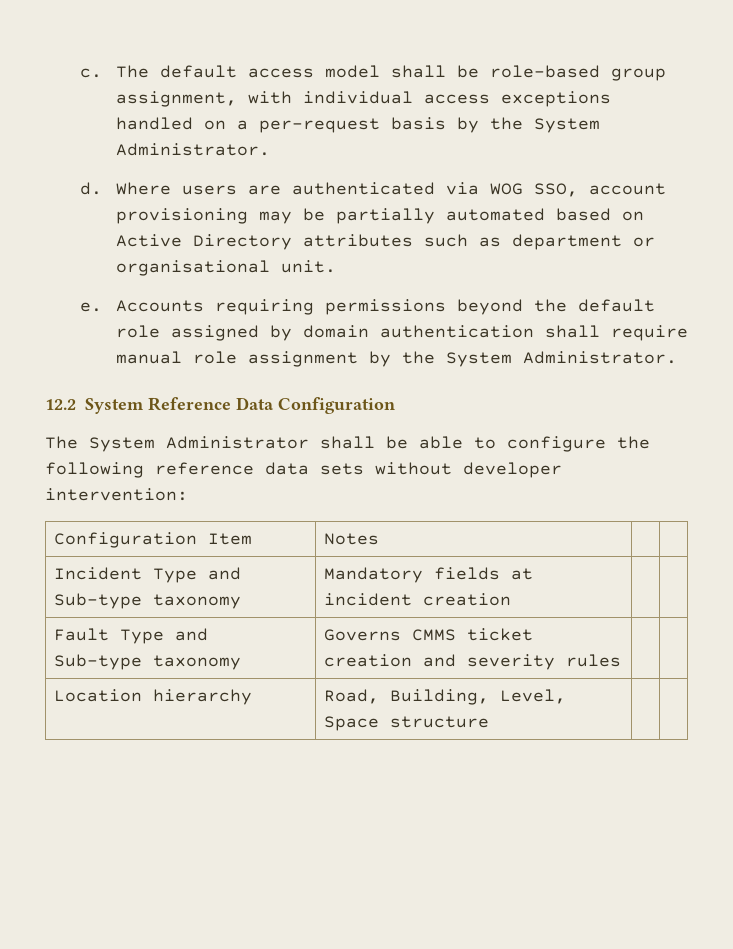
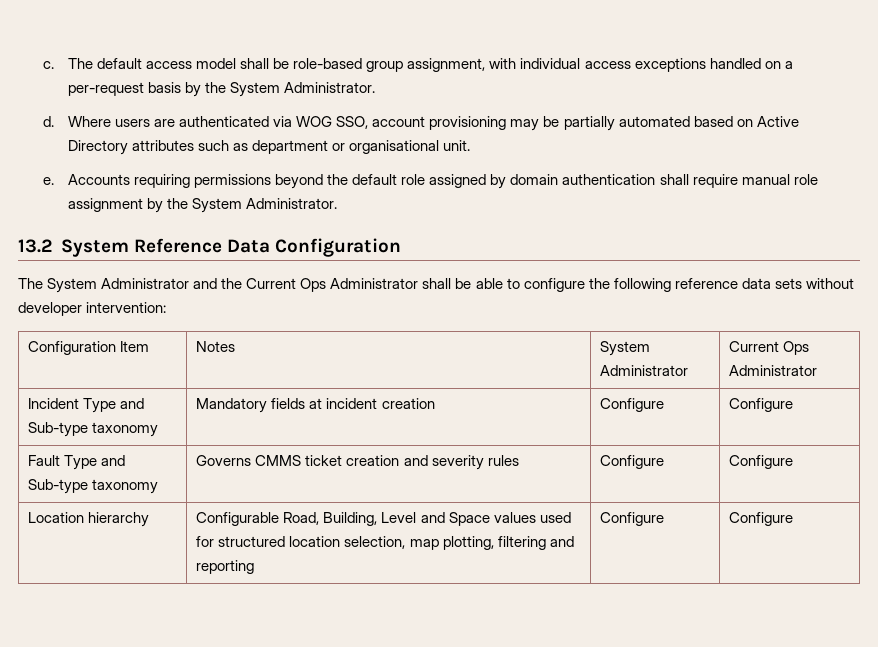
- 12.2 System Reference Data Configuration
+ 13.2 System Reference Data Configuration
- The System Administrator shall be able to configure the following reference data sets without developer intervention:
+ The System Administrator and the Current Ops Administrator shall be able to configure the following reference data sets without developer intervention:
- Configuration Item | Notes | |
+ Configuration Item | Notes | System Administrator | Current Ops Administrator
- Incident Type and Sub-type taxonomy | Mandatory fields at incident creation | |
+ Incident Type and Sub-type taxonomy | Mandatory fields at incident creation | Configure | Configure
- Fault Type and Sub-type taxonomy | Governs CMMS ticket creation and severity rules | |
+ Fault Type and Sub-type taxonomy | Governs CMMS ticket creation and severity rules | Configure | Configure
- Location hierarchy | Road, Building, Level, Space structure | |
+ Location hierarchy | Configurable Road, Building, Level and Space values used for structured location selection, map plotting, filtering and reporting | Configure | Configure

